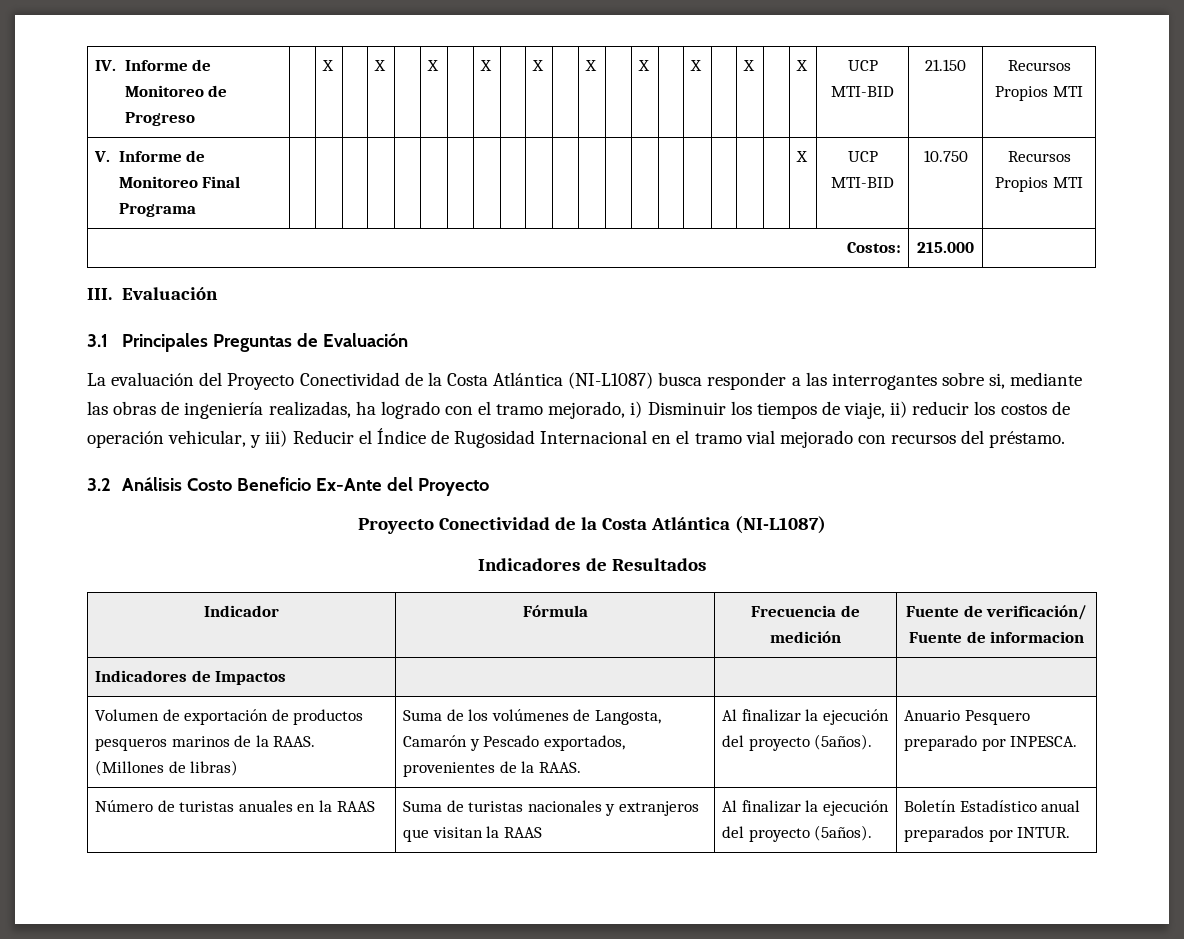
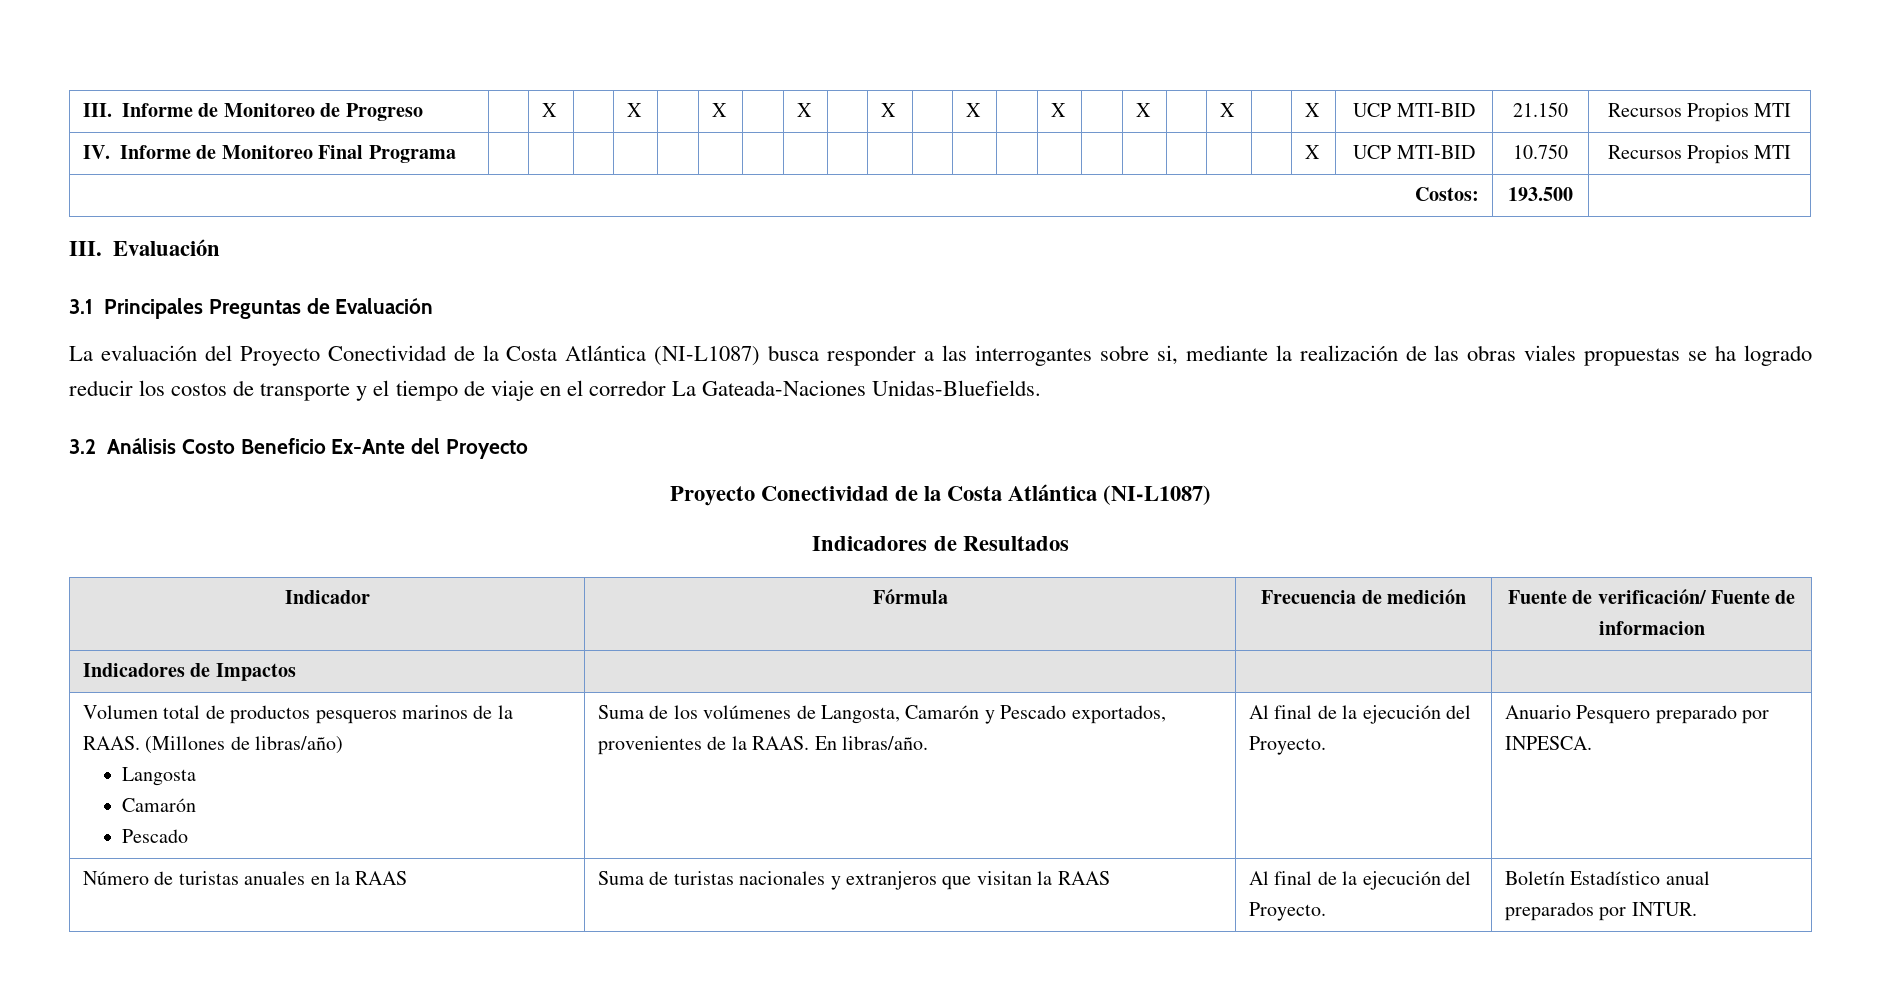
- IV. Informe de Monitoreo de Progreso | | X | | X | | X | | X | | X | | X | | X | | X | | X | | X | UCP MTI-BID | 21.150 | Recursos Propios MTI
+ III. Informe de Monitoreo de Progreso | | X | | X | | X | | X | | X | | X | | X | | X | | X | | X | UCP MTI-BID | 21.150 | Recursos Propios MTI
- V. Informe de Monitoreo Final Programa | | | | | | | | | | | | | | | | | | | | X | UCP MTI-BID | 10.750 | Recursos Propios MTI
+ IV. Informe de Monitoreo Final Programa | | | | | | | | | | | | | | | | | | | | X | UCP MTI-BID | 10.750 | Recursos Propios MTI
- Costos: | 215.000 |
+ Costos: | 193.500 |
- La evaluación del Proyecto Conectividad de la Costa Atlántica (NI-L1087) busca responder a las interrogantes sobre si, mediante las obras de ingeniería realizadas, ha logrado con el tramo mejorado, i) Disminuir los tiempos de viaje, ii) reducir los costos de operación vehicular, y iii) Reducir el Índice de Rugosidad Internacional en el tramo vial mejorado con recursos del préstamo.
+ La evaluación del Proyecto Conectividad de la Costa Atlántica (NI-L1087) busca responder a las interrogantes sobre si, mediante la realización de las obras viales propuestas se ha logrado reducir los costos de transporte y el tiempo de viaje en el corredor La Gateada-Naciones Unidas-Bluefields.
- Volumen de exportación de productos pesqueros marinos de la RAAS.
+ Volumen total de productos pesqueros marinos de la RAAS.
- (Millones de libras)
+ (Millones de libras/año)
+ Langosta
+ Camarón
+ Pescado
- Suma de los volúmenes de Langosta, Camarón y Pescado exportados, provenientes de la RAAS. | Al finalizar la ejecución del proyecto (5años).
+ Suma de los volúmenes de Langosta, Camarón y Pescado exportados, provenientes de la RAAS. En libras/año. | Al final de la ejecución del Proyecto.
- Número de turistas anuales en la RAAS | Suma de turistas nacionales y extranjeros que visitan la RAAS | Al finalizar la ejecución del proyecto (5años). | Boletín Estadístico anual preparados por INTUR.
+ Número de turistas anuales en la RAAS | Suma de turistas nacionales y extranjeros que visitan la RAAS | Al final de la ejecución del Proyecto. | Boletín Estadístico anual preparados por INTUR.

